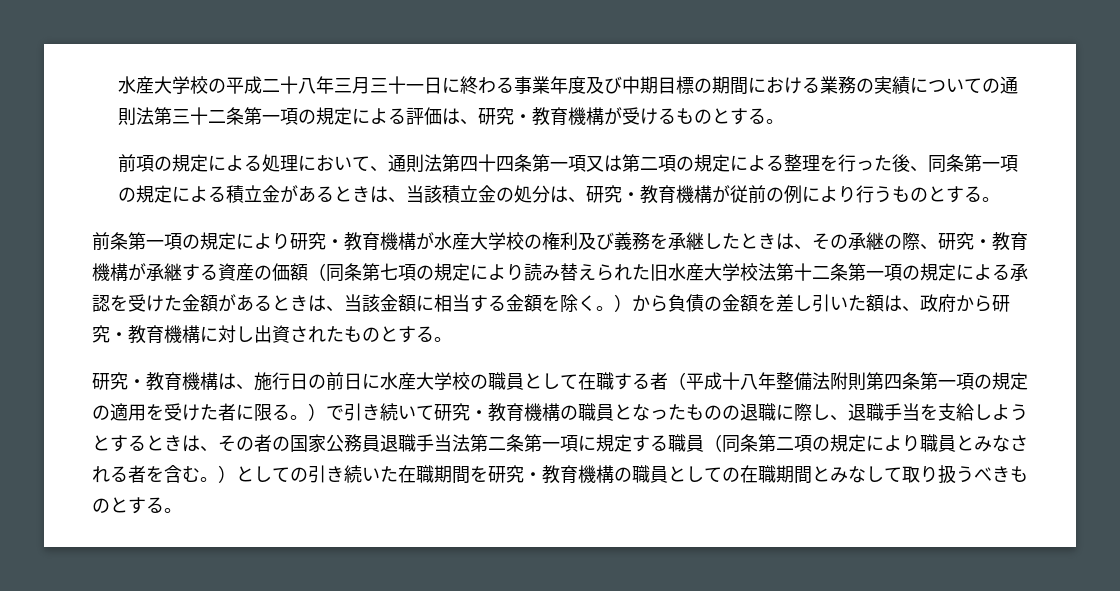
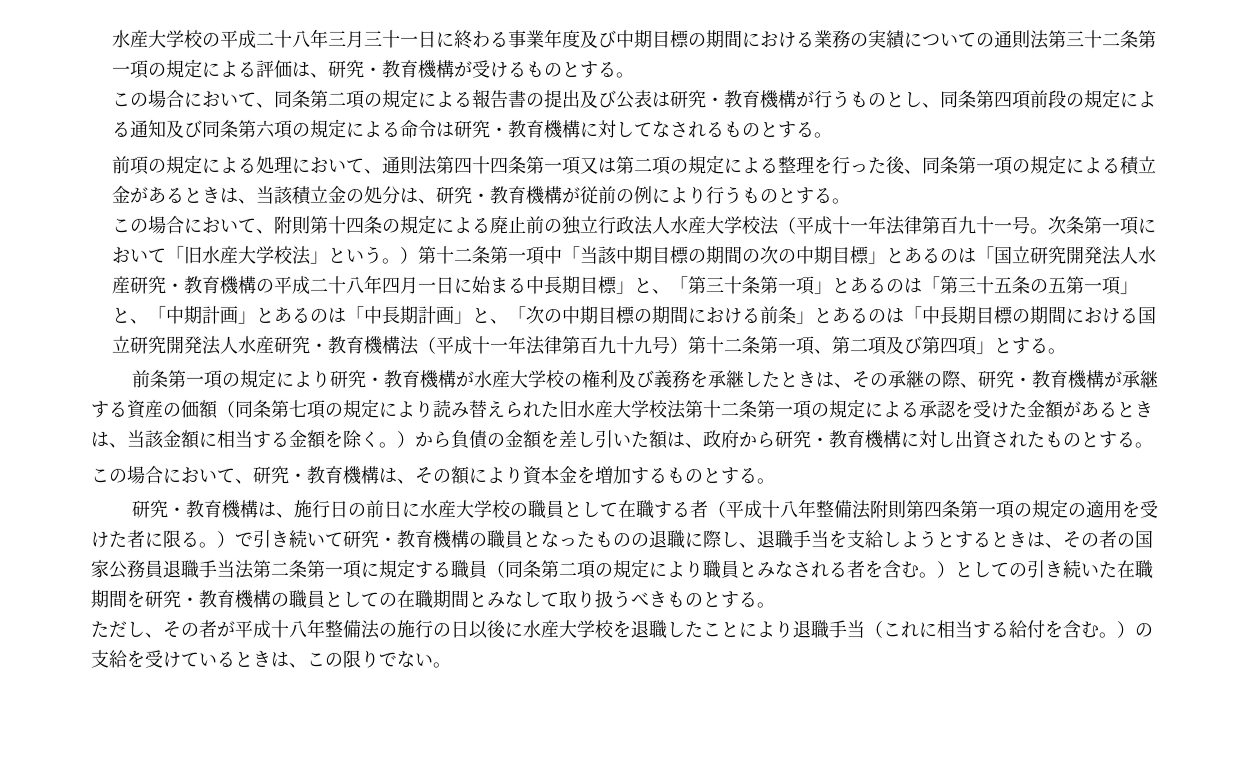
+ この場合において、同条第二項の規定による報告書の提出及び公表は研究・教育機構が行うものとし、同条第四項前段の規定による通知及び同条第六項の規定による命令は研究・教育機構に対してなされるものとする。
+ この場合において、附則第十四条の規定による廃止前の独立行政法人水産大学校法（平成十一年法律第百九十一号。次条第一項において「旧水産大学校法」という。）第十二条第一項中「当該中期目標の期間の次の中期目標」とあるのは「国立研究開発法人水産研究・教育機構の平成二十八年四月一日に始まる中長期目標」と、「第三十条第一項」とあるのは「第三十五条の五第一項」と、「中期計画」とあるのは「中長期計画」と、「次の中期目標の期間における前条」とあるのは「中長期目標の期間における国立研究開発法人水産研究・教育機構法（平成十一年法律第百九十九号）第十二条第一項、第二項及び第四項」とする。
+ この場合において、研究・教育機構は、その額により資本金を増加するものとする。
+ ただし、その者が平成十八年整備法の施行の日以後に水産大学校を退職したことにより退職手当（これに相当する給付を含む。）の支給を受けているときは、この限りでない。

